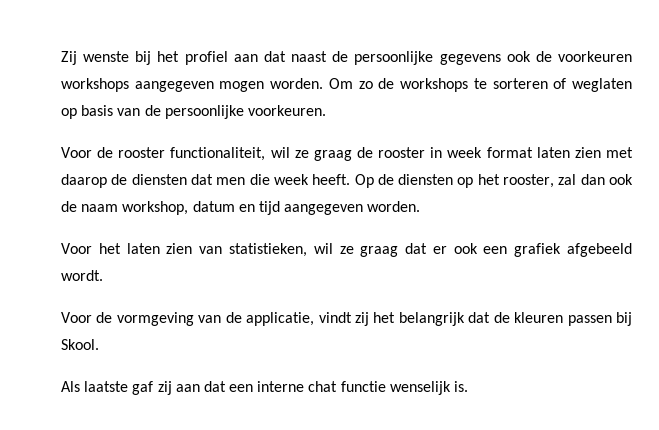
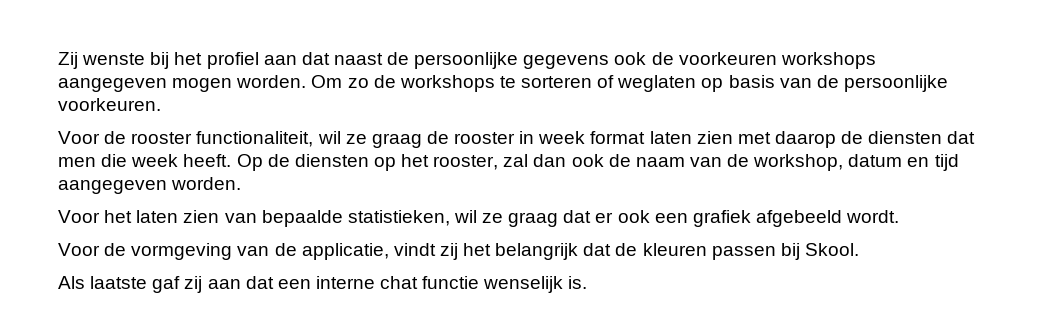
- Op de diensten op het rooster, zal dan ook de naam workshop, datum en tijd aangegeven worden.
+ Op de diensten op het rooster, zal dan ook de naam van de workshop, datum en tijd aangegeven worden.
- Voor het laten zien van statistieken, wil ze graag dat er ook een grafiek afgebeeld wordt.
+ Voor het laten zien van bepaalde statistieken, wil ze graag dat er ook een grafiek afgebeeld wordt.

